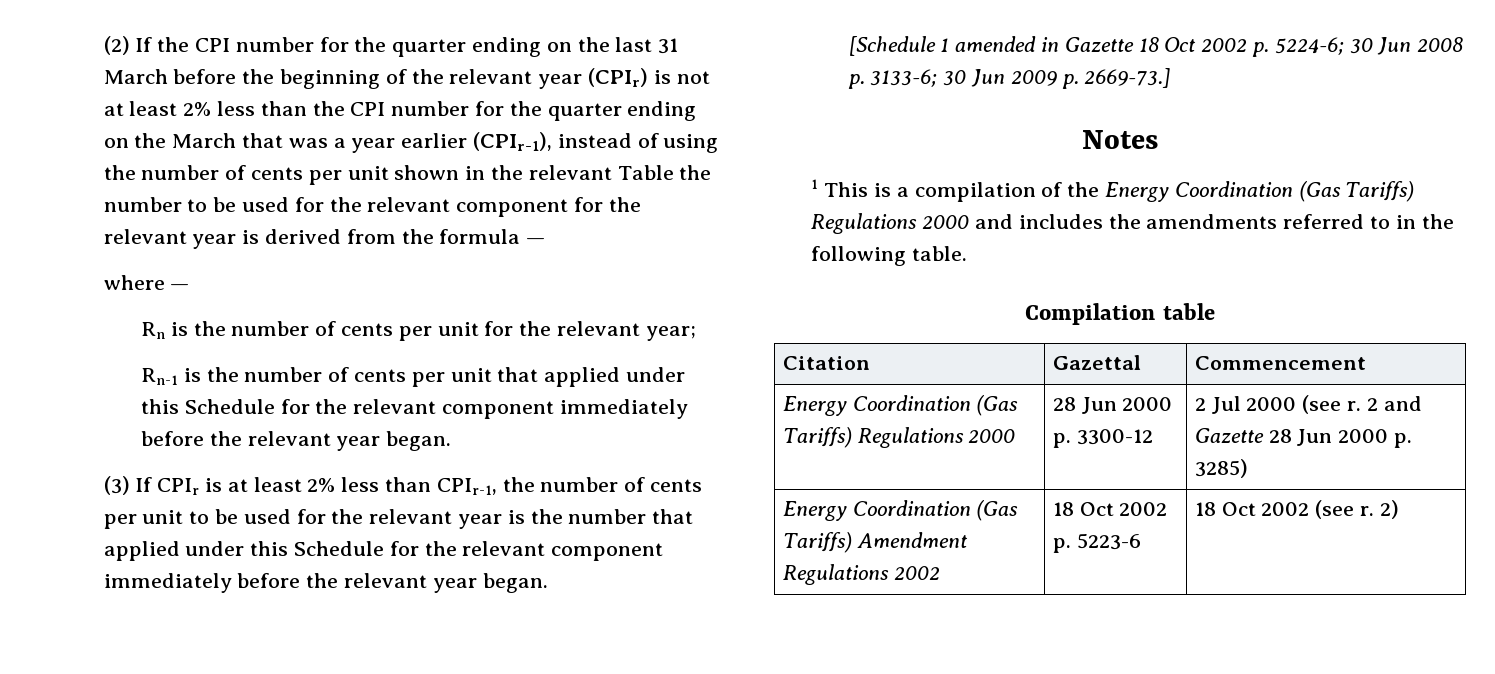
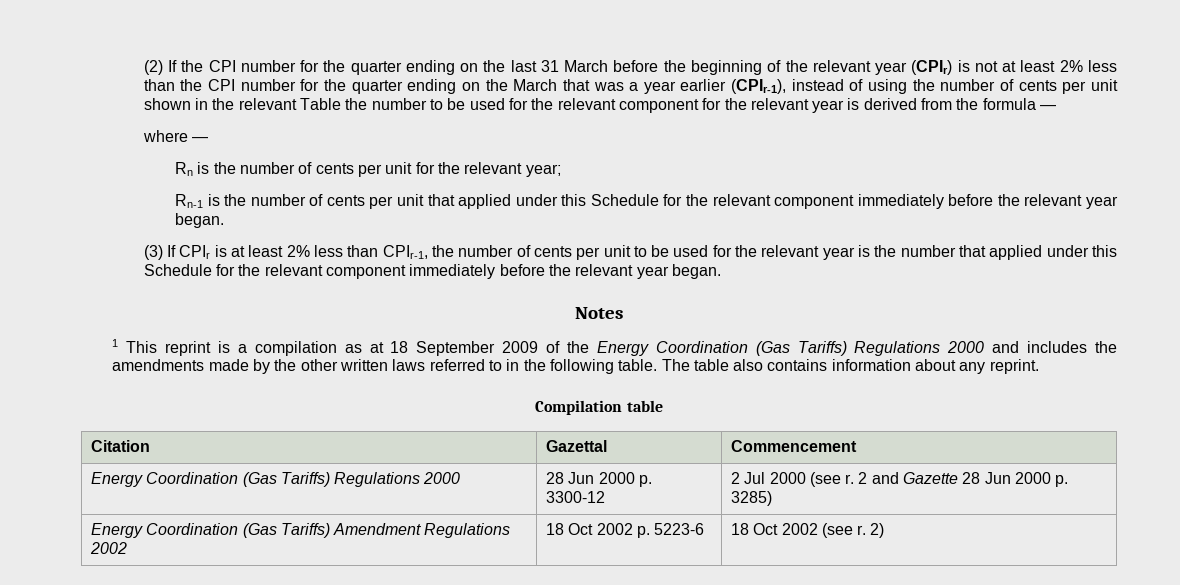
- [Schedule 1 amended in Gazette 18 Oct 2002 p. 5224-6; 30 Jun 2008 p. 3133-6; 30 Jun 2009 p. 2669-73.]
- 1 This is a compilation of the Energy Coordination (Gas Tariffs) Regulations 2000 and includes the amendments referred to in the following table.
+ 1 This reprint is a compilation as at 18 September 2009 of the Energy Coordination (Gas Tariffs) Regulations 2000 and includes the amendments made by the other written laws referred to in the following table. The table also contains information about any reprint.

